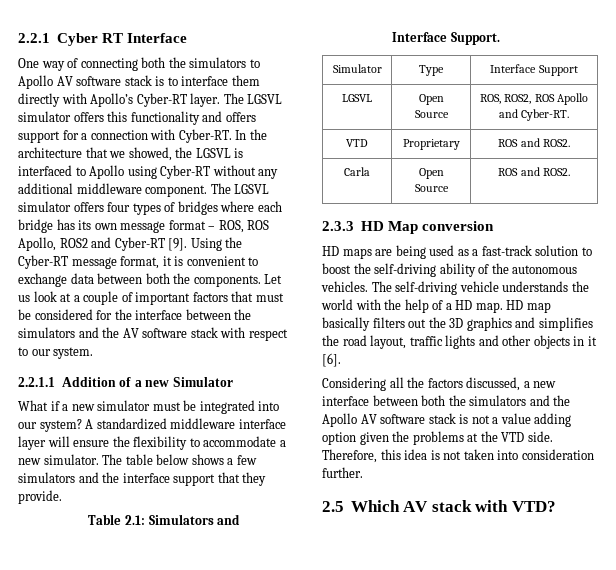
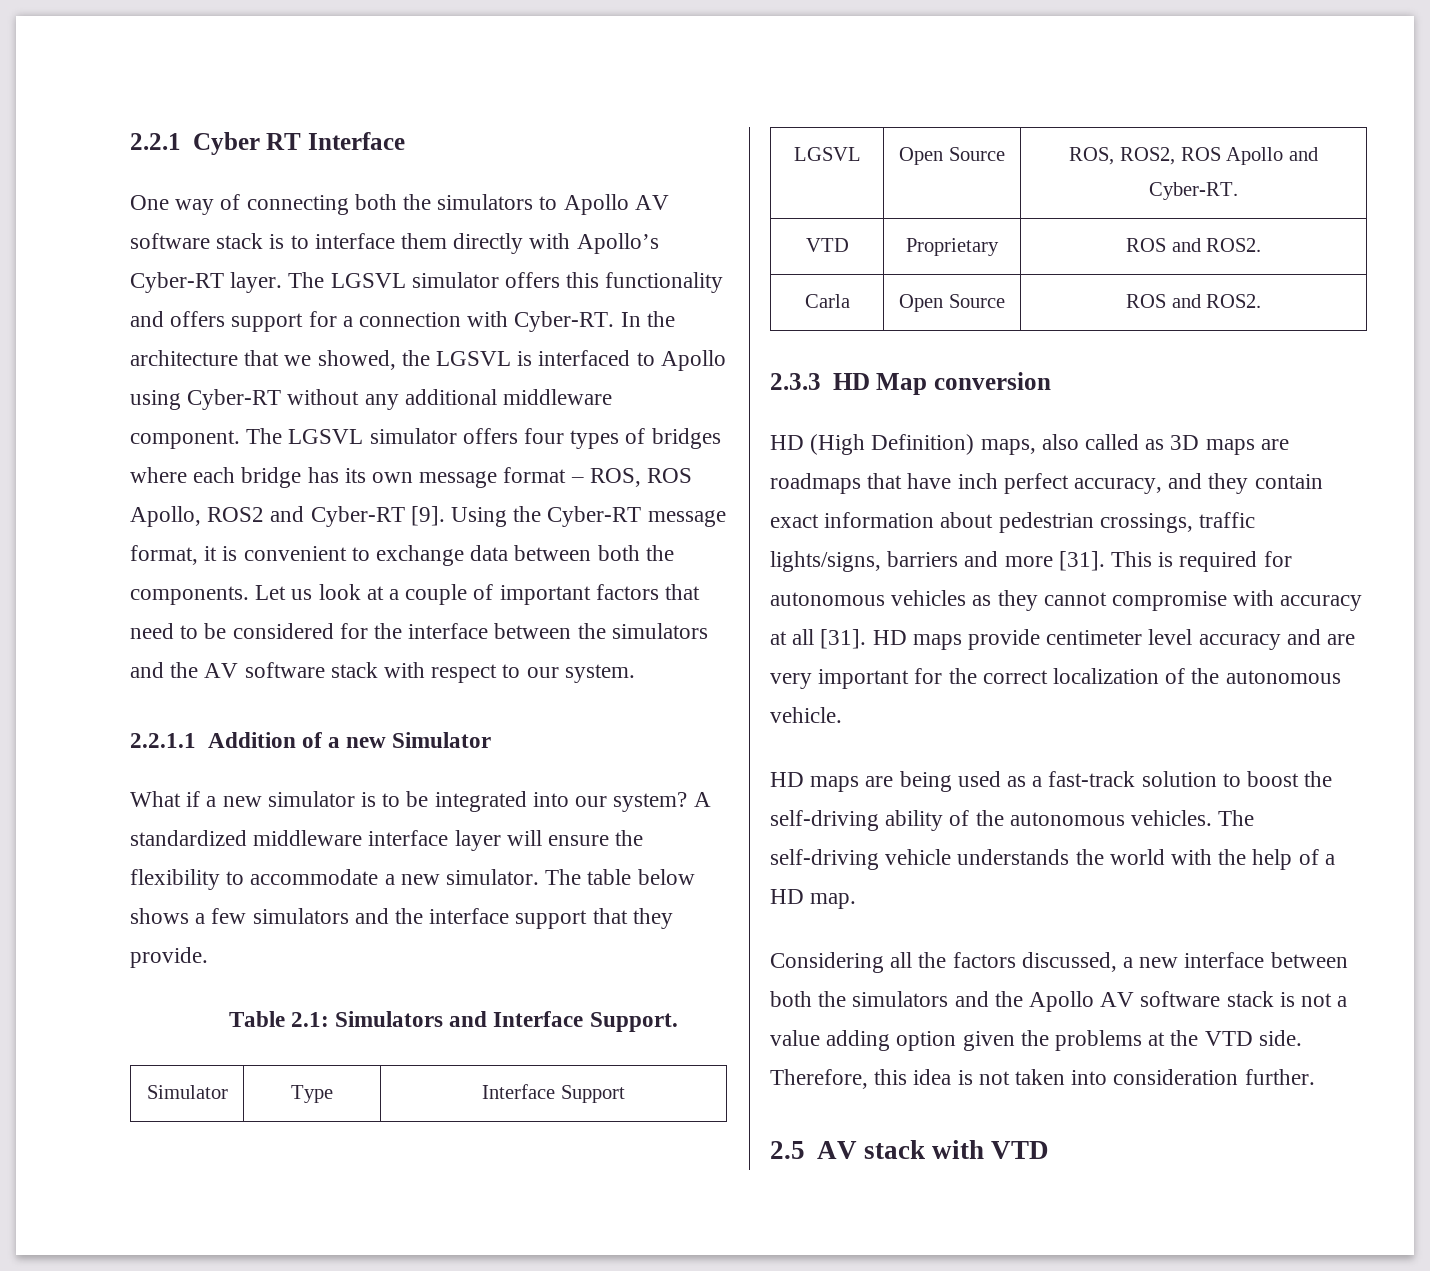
- Let us look at a couple of important factors that must be considered for the interface between the simulators and the AV software stack with respect to our system.
+ Let us look at a couple of important factors that need to be considered for the interface between the simulators and the AV software stack with respect to our system.
- What if a new simulator must be integrated into our system?
+ What if a new simulator is to be integrated into our system?
+ HD (High Definition) maps, also called as 3D maps are roadmaps that have inch perfect accuracy, and they contain exact information about pedestrian crossings, traffic lights/signs, barriers and more [31]. This is required for autonomous vehicles as they cannot compromise with accuracy at all [31]. HD maps provide centimeter level accuracy and are very important for the correct localization of the autonomous vehicle.
- HD map basically filters out the 3D graphics and simplifies the road layout, traffic lights and other objects in it [6].
- 2.5 Which AV stack with VTD?
+ 2.5 AV stack with VTD

